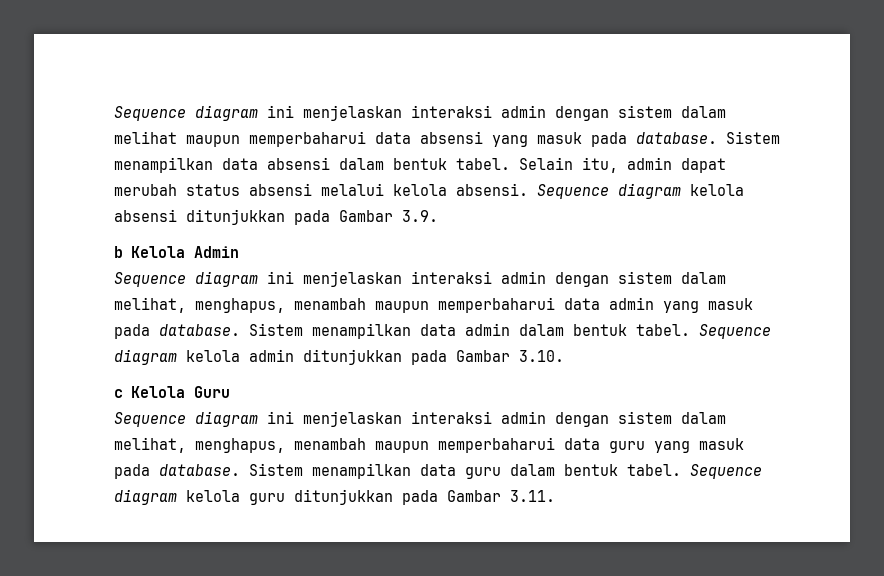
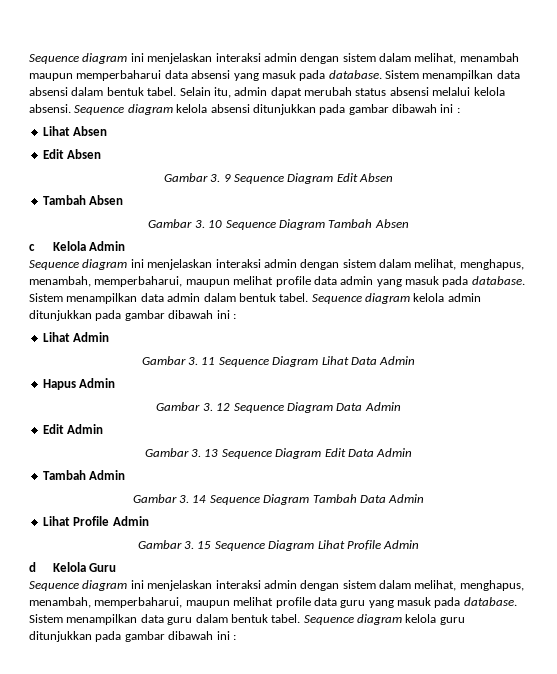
- Sequence diagram ini menjelaskan interaksi admin dengan sistem dalam melihat maupun memperbaharui data absensi yang masuk pada database.
+ Sequence diagram ini menjelaskan interaksi admin dengan sistem dalam melihat, menambah maupun memperbaharui data absensi yang masuk pada database.
- Sequence diagram kelola absensi ditunjukkan pada Gambar 3.9.
- b Kelola Admin
+ Sequence diagram kelola absensi ditunjukkan pada gambar dibawah ini :
+ Lihat Absen
+ Edit Absen
+ Gambar 3. 9 Sequence Diagram Edit Absen
+ Tambah Absen
+ Gambar 3. 10 Sequence Diagram Tambah Absen
+ c Kelola Admin
- Sequence diagram ini menjelaskan interaksi admin dengan sistem dalam melihat, menghapus, menambah maupun memperbaharui data admin yang masuk pada database.
+ Sequence diagram ini menjelaskan interaksi admin dengan sistem dalam melihat, menghapus, menambah, memperbaharui, maupun melihat profile data admin yang masuk pada database.
- Sequence diagram kelola admin ditunjukkan pada Gambar 3.10.
- c Kelola Guru
+ Sequence diagram kelola admin ditunjukkan pada gambar dibawah ini :
+ Lihat Admin
+ Gambar 3. 11 Sequence Diagram Lihat Data Admin
+ Hapus Admin
+ Gambar 3. 12 Sequence Diagram Data Admin
+ Edit Admin
+ Gambar 3. 13 Sequence Diagram Edit Data Admin
+ Tambah Admin
+ Gambar 3. 14 Sequence Diagram Tambah Data Admin
+ Lihat Profile Admin
+ Gambar 3. 15 Sequence Diagram Lihat Profile Admin
+ d Kelola Guru
- Sequence diagram ini menjelaskan interaksi admin dengan sistem dalam melihat, menghapus, menambah maupun memperbaharui data guru yang masuk pada database.
+ Sequence diagram ini menjelaskan interaksi admin dengan sistem dalam melihat, menghapus, menambah, memperbaharui, maupun melihat profile data guru yang masuk pada database.
- Sequence diagram kelola guru ditunjukkan pada Gambar 3.11.
+ Sequence diagram kelola guru ditunjukkan pada gambar dibawah ini :

